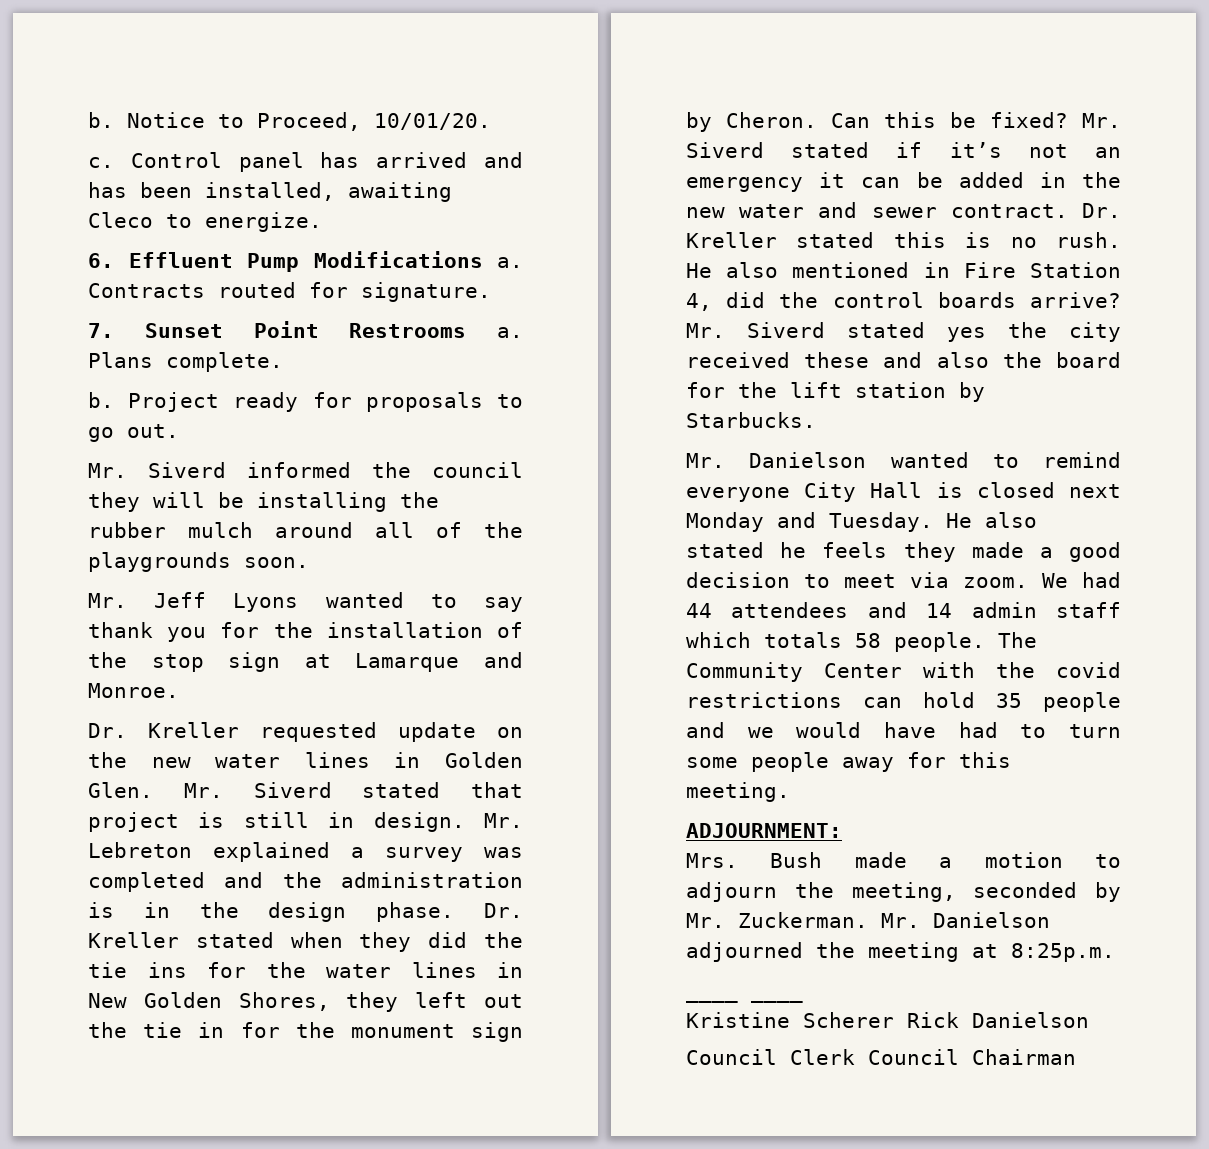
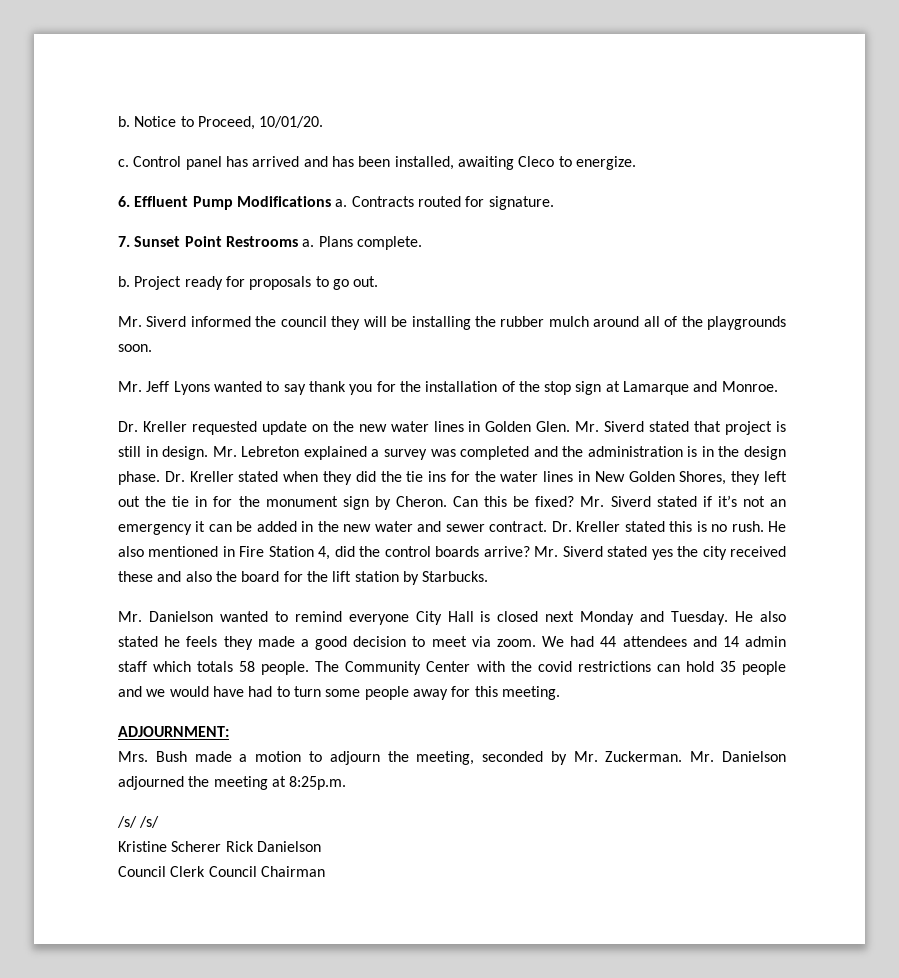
- ____ ____
+ /s/ /s/

